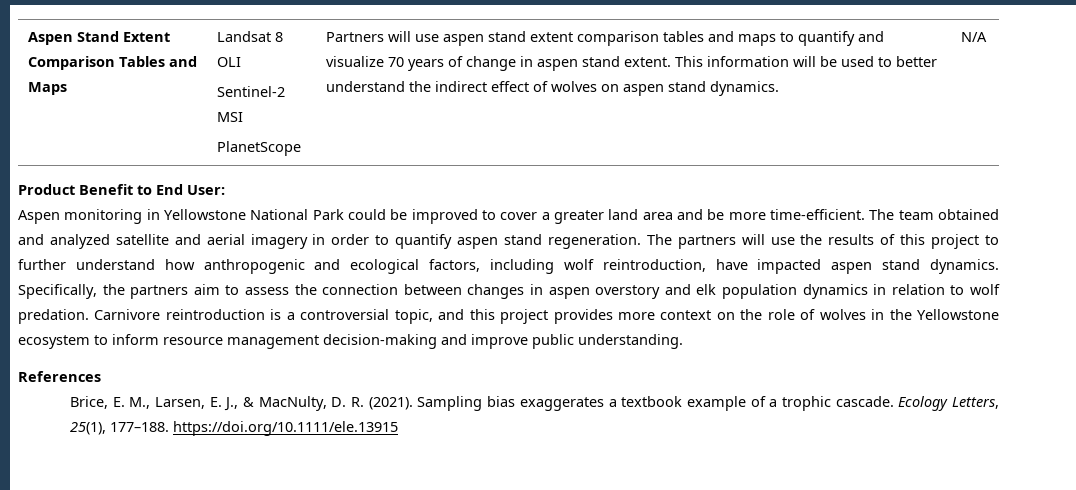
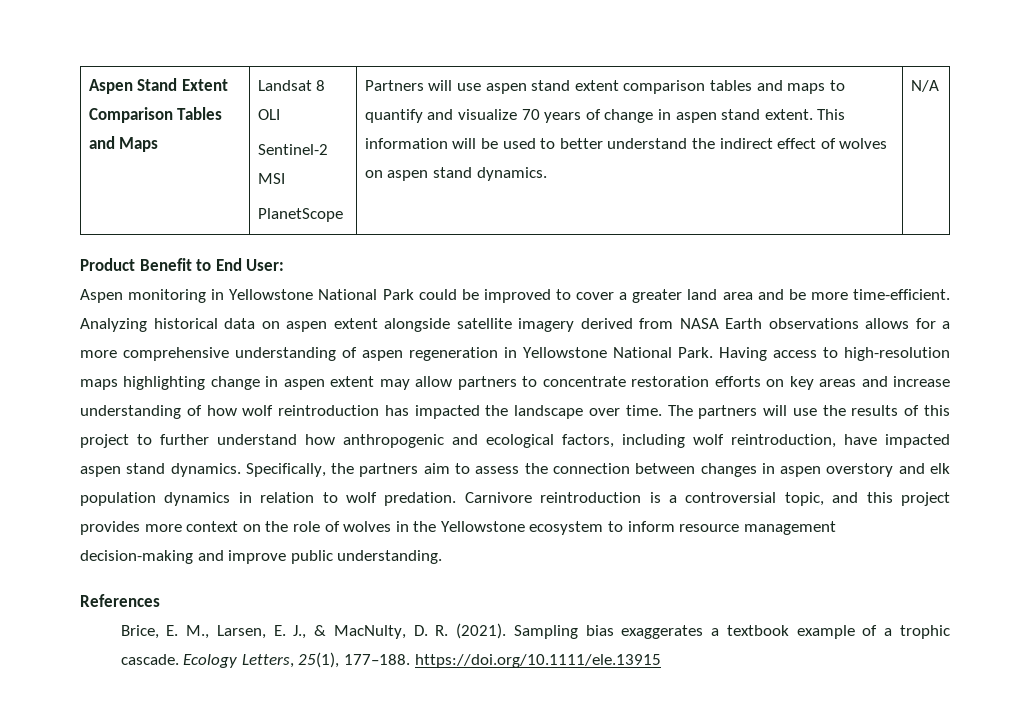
- The team obtained and analyzed satellite and aerial imagery in order to quantify aspen stand regeneration.
+ Analyzing historical data on aspen extent alongside satellite imagery derived from NASA Earth observations allows for a more comprehensive understanding of aspen regeneration in Yellowstone National Park. Having access to high-resolution maps highlighting change in aspen extent may allow partners to concentrate restoration efforts on key areas and increase understanding of how wolf reintroduction has impacted the landscape over time.

